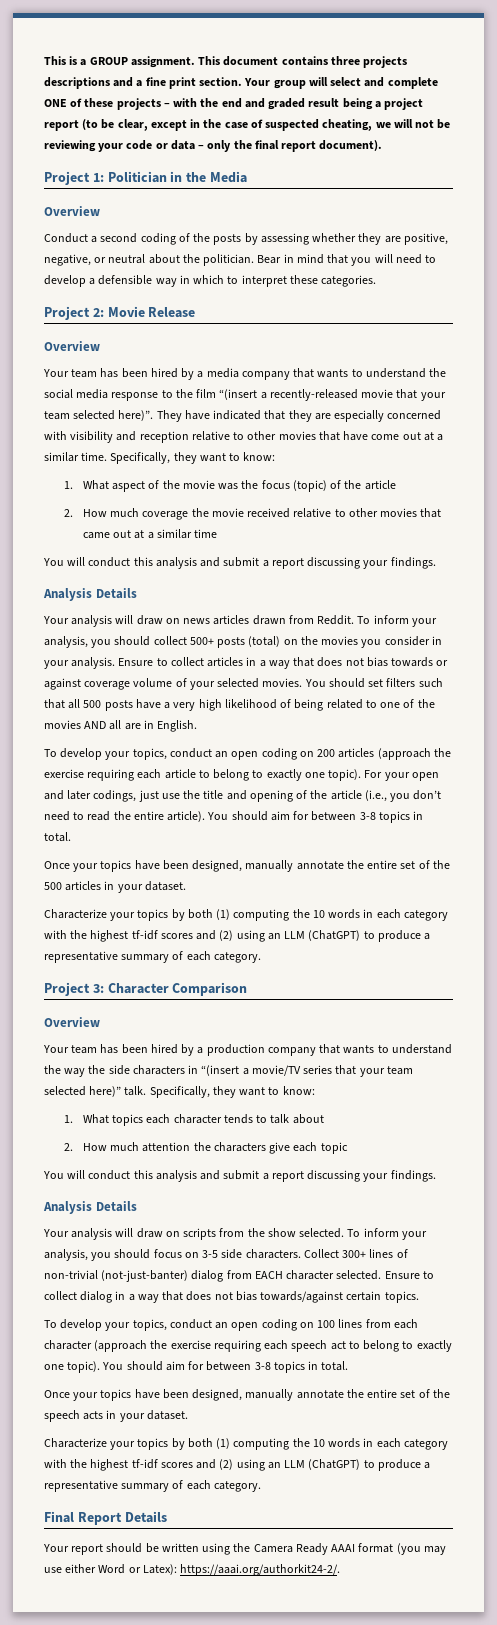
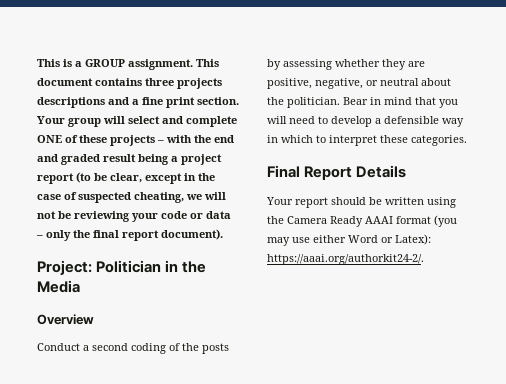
- Project 1: Politician in the Media
+ Project: Politician in the Media
- Project 2: Movie Release
- Overview
- Your team has been hired by a media company that wants to understand the social media response to the film “(insert a recently-released movie that your team selected here)”. They have indicated that they are especially concerned with visibility and reception relative to other movies that have come out at a similar time. Specifically, they want to know:
- 1. What aspect of the movie was the focus (topic) of the article
- 2. How much coverage the movie received relative to other movies that came out at a similar time
- You will conduct this analysis and submit a report discussing your findings.
- Analysis Details
- Your analysis will draw on news articles drawn from Reddit. To inform your analysis, you should collect 500+ posts (total) on the movies you consider in your analysis. Ensure to collect articles in a way that does not bias towards or against coverage volume of your selected movies. You should set filters such that all 500 posts have a very high likelihood of being related to one of the movies AND all are in English.
- To develop your topics, conduct an open coding on 200 articles (approach the exercise requiring each article to belong to exactly one topic). For your open and later codings, just use the title and opening of the article (i.e., you don’t need to read the entire article). You should aim for between 3-8 topics in total.
- Once your topics have been designed, manually annotate the entire set of the 500 articles in your dataset.
- Characterize your topics by both (1) computing the 10 words in each category with the highest tf-idf scores and (2) using an LLM (ChatGPT) to produce a representative summary of each category.
- Project 3: Character Comparison
- Overview
- Your team has been hired by a production company that wants to understand the way the side characters in “(insert a movie/TV series that your team selected here)” talk. Specifically, they want to know:
- 1. What topics each character tends to talk about
- 2. How much attention the characters give each topic
- You will conduct this analysis and submit a report discussing your findings.
- Analysis Details
- Your analysis will draw on scripts from the show selected. To inform your analysis, you should focus on 3-5 side characters. Collect 300+ lines of non-trivial (not-just-banter) dialog from EACH character selected. Ensure to collect dialog in a way that does not bias towards/against certain topics.
- To develop your topics, conduct an open coding on 100 lines from each character (approach the exercise requiring each speech act to belong to exactly one topic). You should aim for between 3-8 topics in total.
- Once your topics have been designed, manually annotate the entire set of the speech acts in your dataset.
- Characterize your topics by both (1) computing the 10 words in each category with the highest tf-idf scores and (2) using an LLM (ChatGPT) to produce a representative summary of each category.

